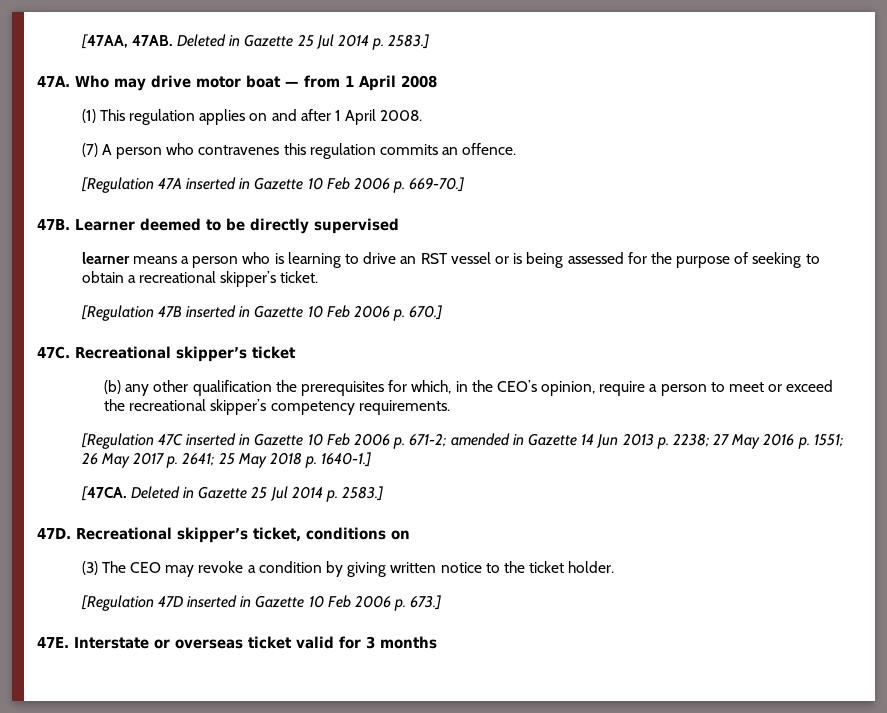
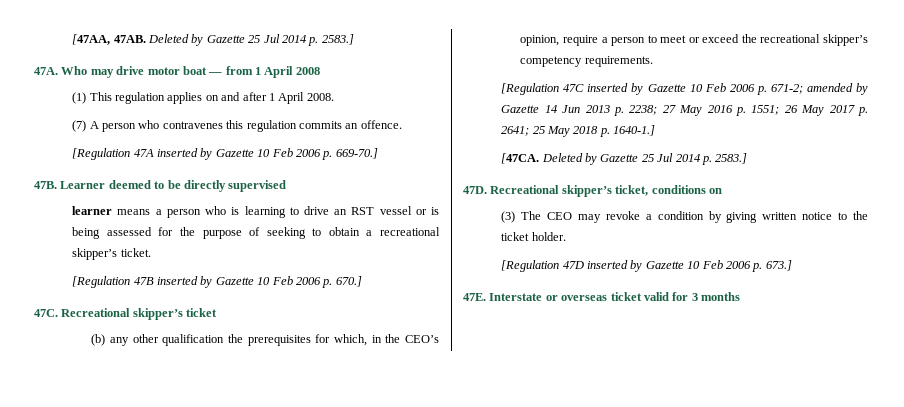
- [47AA, 47AB. Deleted in Gazette 25 Jul 2014 p. 2583.]
+ [47AA, 47AB. Deleted by Gazette 25 Jul 2014 p. 2583.]
- [Regulation 47A inserted in Gazette 10 Feb 2006 p. 669-70.]
+ [Regulation 47A inserted by Gazette 10 Feb 2006 p. 669-70.]
- [Regulation 47B inserted in Gazette 10 Feb 2006 p. 670.]
+ [Regulation 47B inserted by Gazette 10 Feb 2006 p. 670.]
- [Regulation 47C inserted in Gazette 10 Feb 2006 p. 671-2; amended in Gazette 14 Jun 2013 p. 2238; 27 May 2016 p. 1551; 26 May 2017 p. 2641; 25 May 2018 p. 1640-1.]
+ [Regulation 47C inserted by Gazette 10 Feb 2006 p. 671-2; amended by Gazette 14 Jun 2013 p. 2238; 27 May 2016 p. 1551; 26 May 2017 p. 2641; 25 May 2018 p. 1640-1.]
- [47CA. Deleted in Gazette 25 Jul 2014 p. 2583.]
+ [47CA. Deleted by Gazette 25 Jul 2014 p. 2583.]
- [Regulation 47D inserted in Gazette 10 Feb 2006 p. 673.]
+ [Regulation 47D inserted by Gazette 10 Feb 2006 p. 673.]

